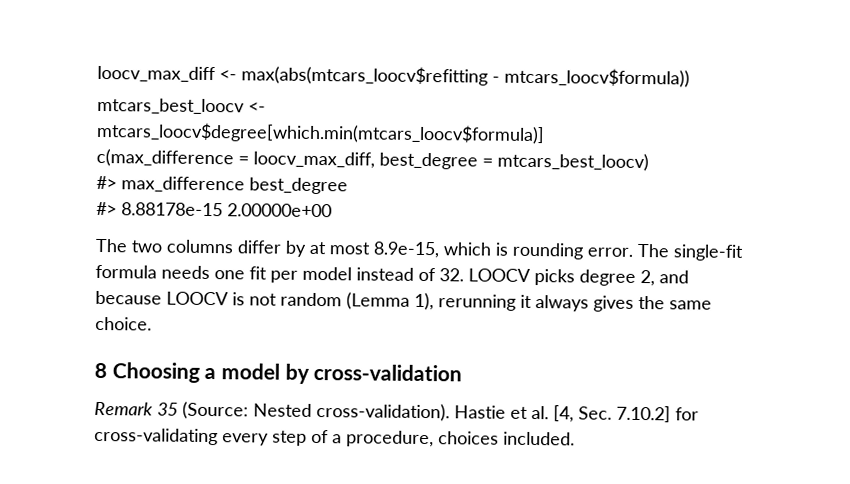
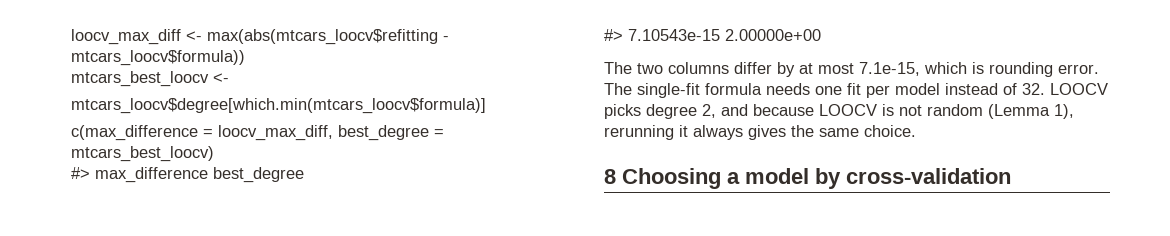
- #> 8.88178e-15 2.00000e+00
+ #> 7.10543e-15 2.00000e+00
- The two columns differ by at most 8.9e-15, which is rounding error.
+ The two columns differ by at most 7.1e-15, which is rounding error.
- Remark 35 (Source: Nested cross-validation). Hastie et al. [4, Sec. 7.10.2] for cross-validating every step of a procedure, choices included.

